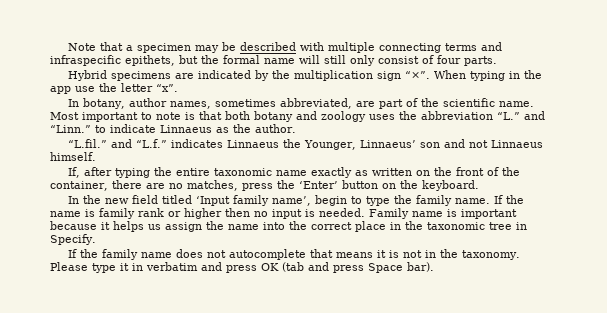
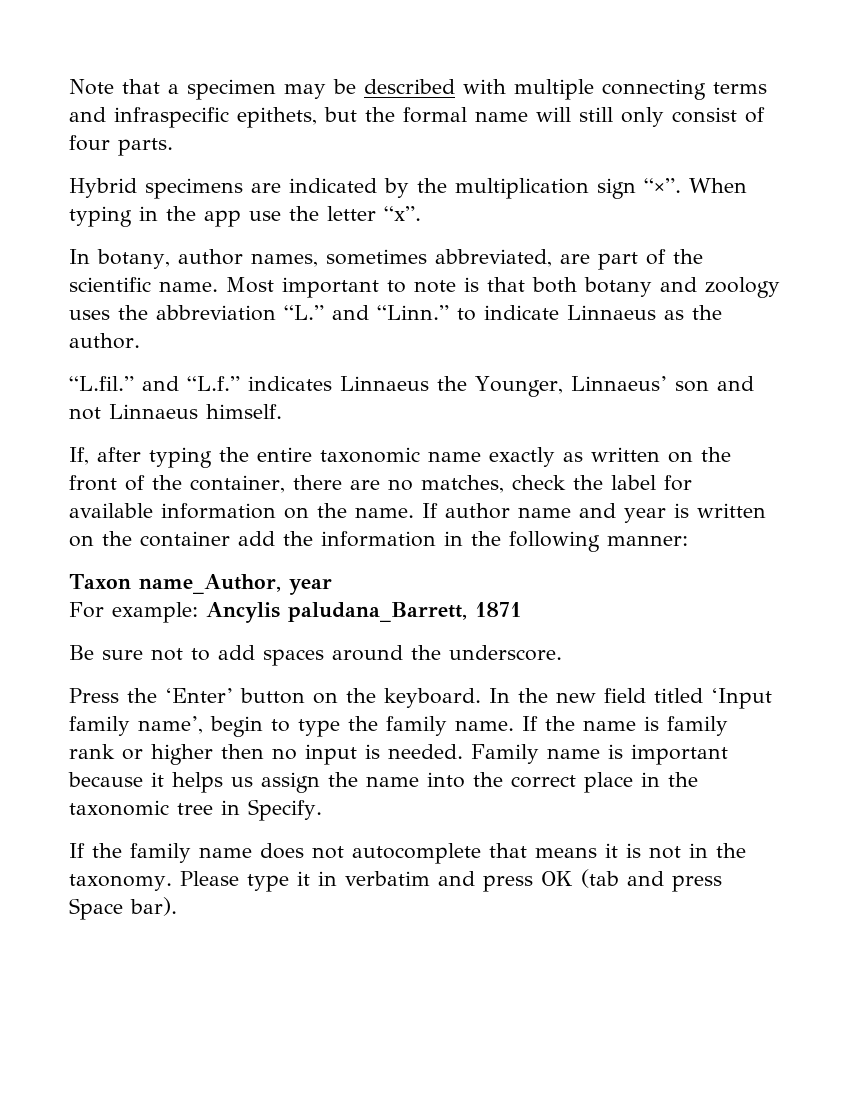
- If, after typing the entire taxonomic name exactly as written on the front of the container, there are no matches, press the ‘Enter’ button on the keyboard.
- In the new field titled ‘Input family name’, begin to type the family name.
+ If, after typing the entire taxonomic name exactly as written on the front of the container, there are no matches, check the label for available information on the name. If author name and year is written on the container add the information in the following manner:
+ Taxon name_Author, year
+ For example: Ancylis paludana_Barrett, 1871
+ Be sure not to add spaces around the underscore.
+ Press the ‘Enter’ button on the keyboard. In the new field titled ‘Input family name’, begin to type the family name.

